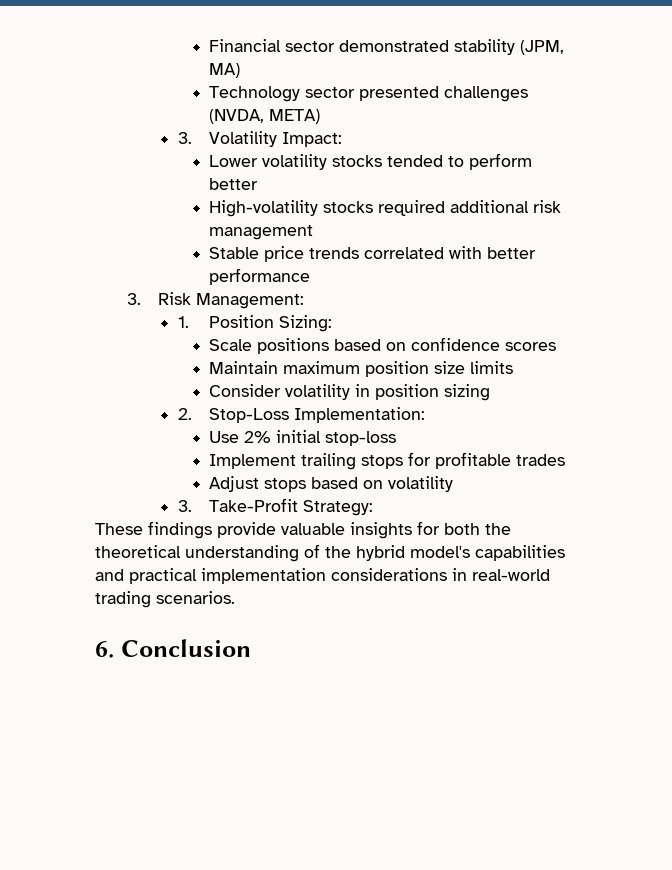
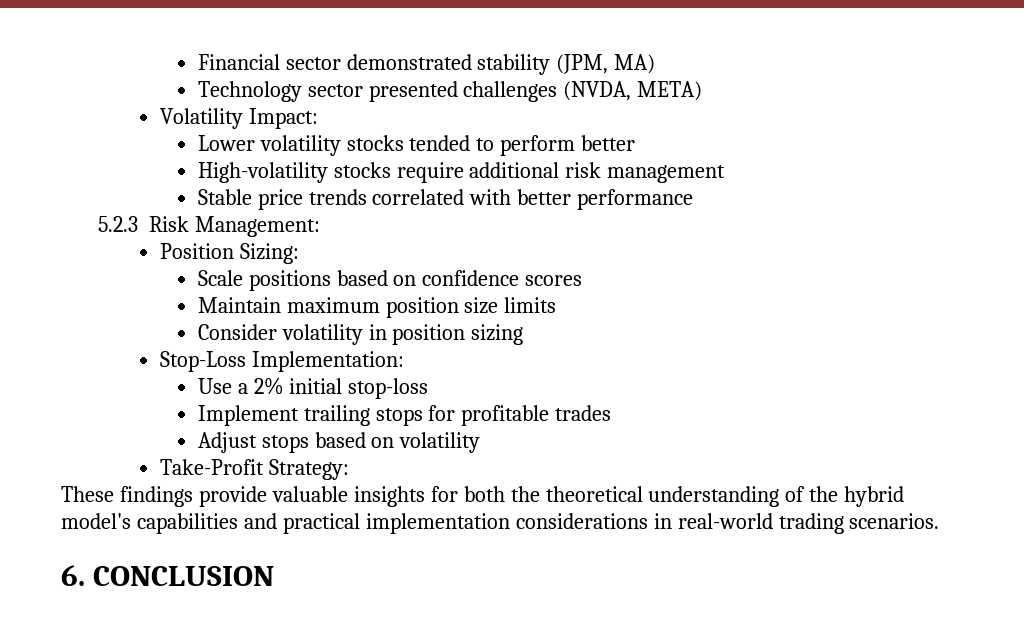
- 3. Volatility Impact:
+ Volatility Impact:
- High-volatility stocks required additional risk management
+ High-volatility stocks require additional risk management
- 3. Risk Management:
+ 5.2.3 Risk Management:
- 1. Position Sizing:
+ Position Sizing:
- 2. Stop-Loss Implementation:
+ Stop-Loss Implementation:
- Use 2% initial stop-loss
+ Use a 2% initial stop-loss
- 3. Take-Profit Strategy:
+ Take-Profit Strategy:
- 6. Conclusion
+ 6. CONCLUSION

